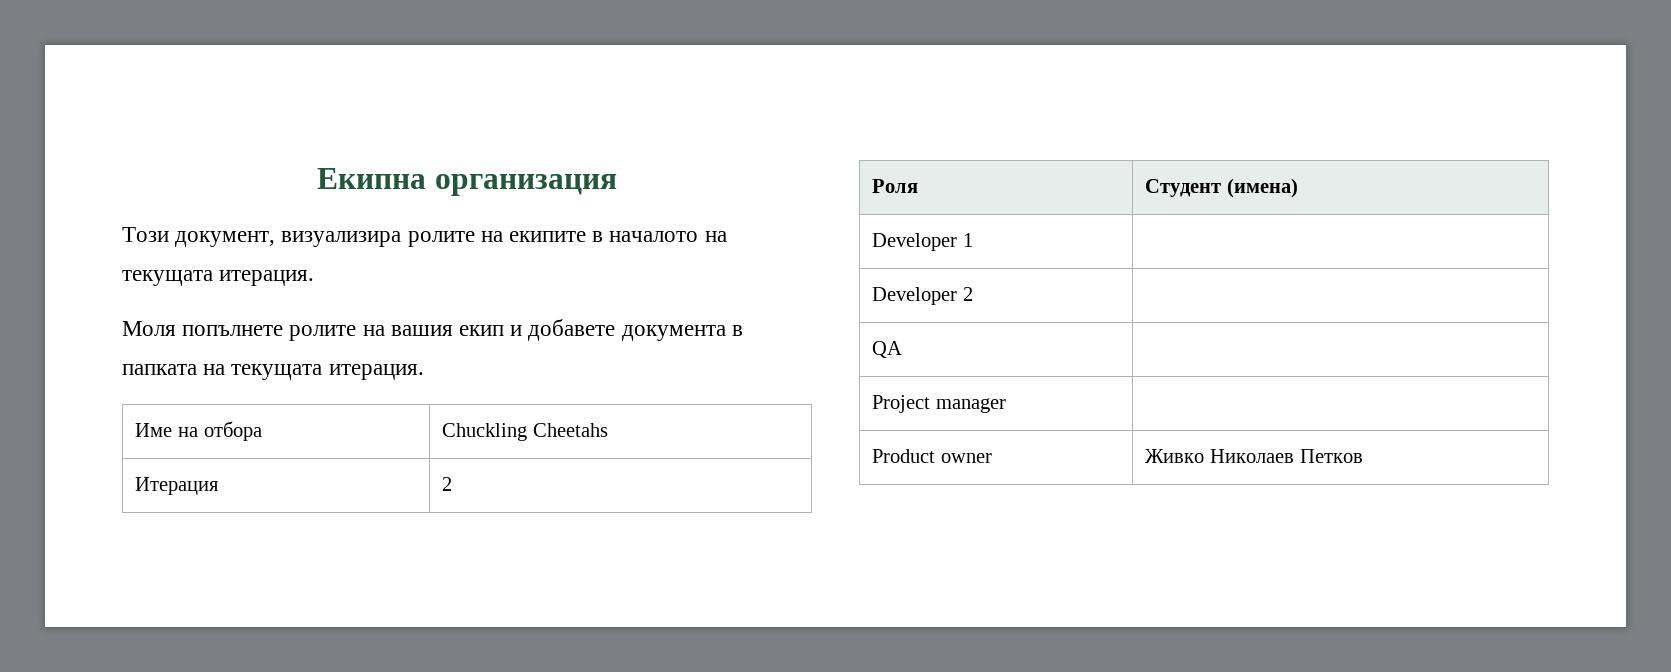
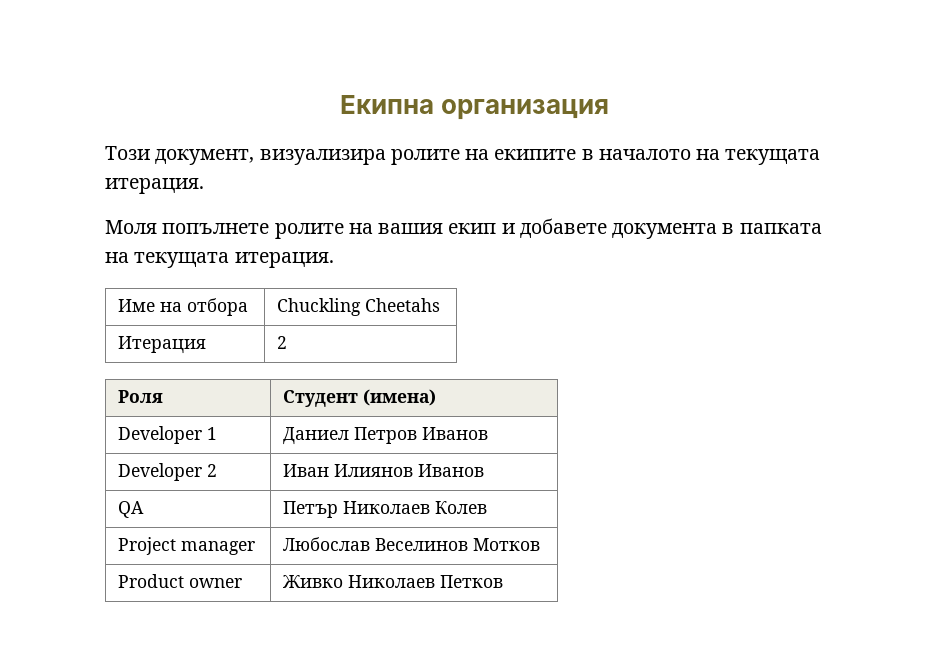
- Developer 1 |
+ Developer 1 | Даниел Петров Иванов
- Developer 2 |
- QA |
+ Developer 2 | Иван Илиянов Иванов
+ QA | Петър Николаев Колев
- Project manager |
+ Project manager | Любослав Веселинов Мотков

